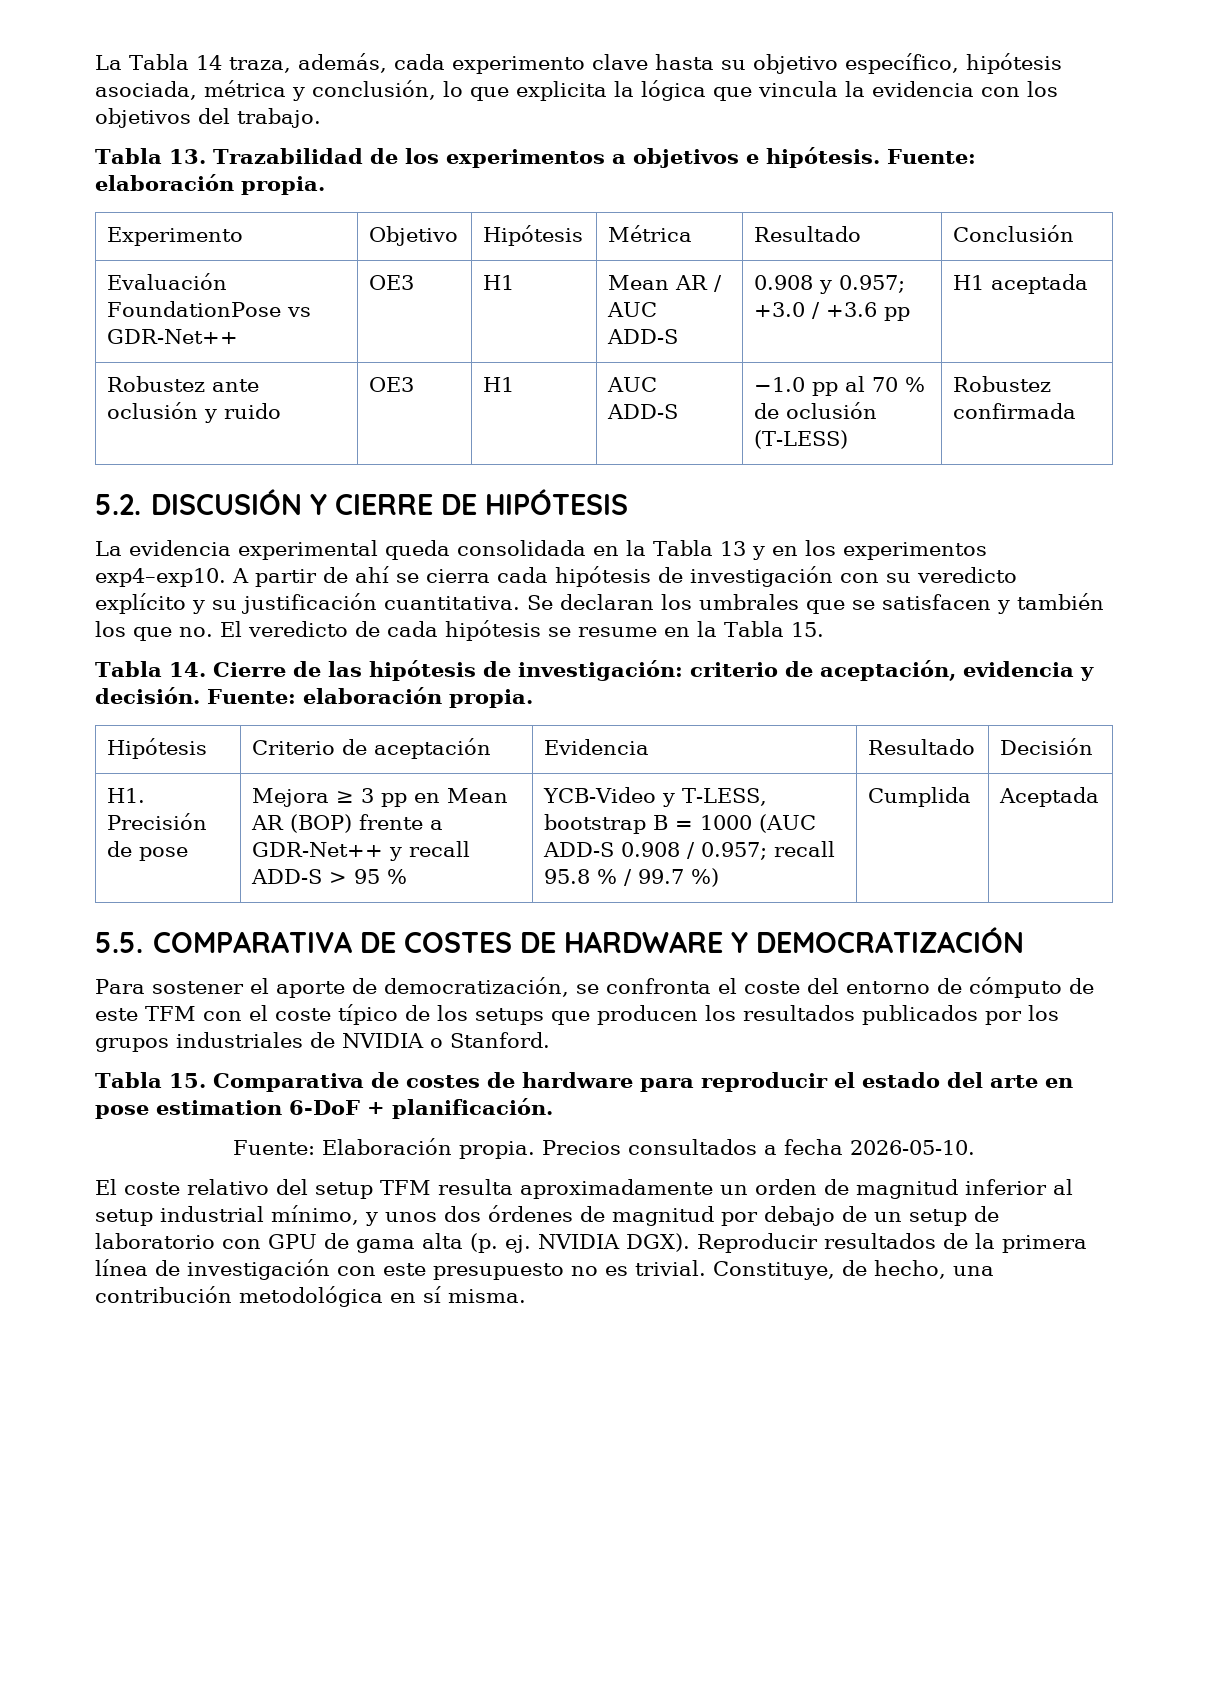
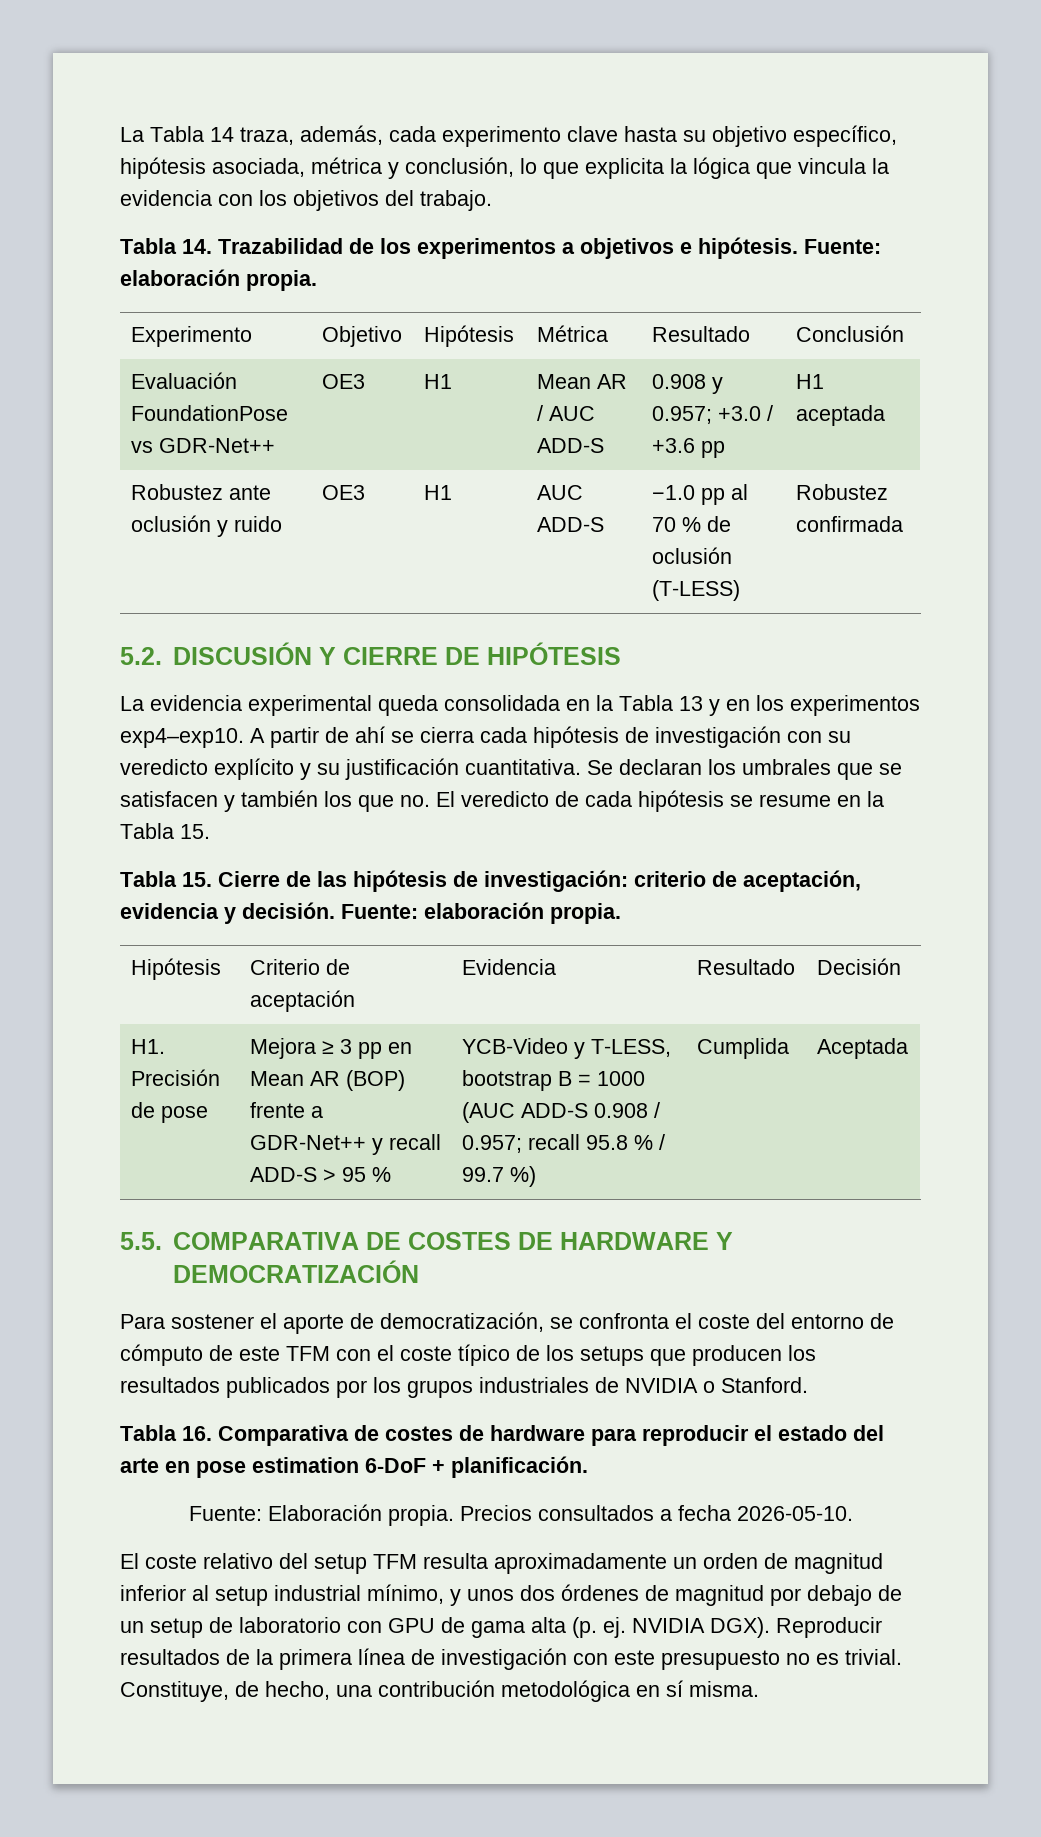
- Tabla 13. Trazabilidad de los experimentos a objetivos e hipótesis.
+ Tabla 14. Trazabilidad de los experimentos a objetivos e hipótesis.
- Tabla 14. Cierre de las hipótesis de investigación: criterio de aceptación, evidencia y decisión.
+ Tabla 15. Cierre de las hipótesis de investigación: criterio de aceptación, evidencia y decisión.
- Tabla 15. Comparativa de costes de hardware para reproducir el estado del arte en pose estimation 6-DoF + planificación.
+ Tabla 16. Comparativa de costes de hardware para reproducir el estado del arte en pose estimation 6-DoF + planificación.

